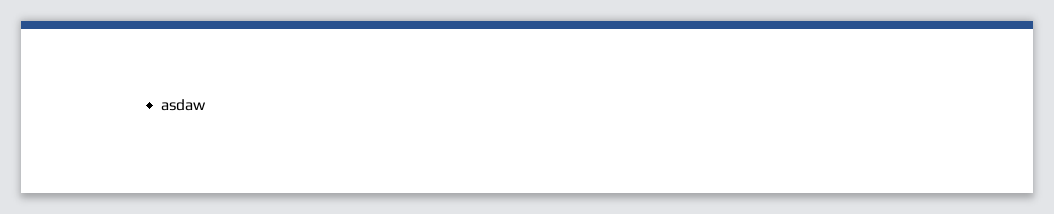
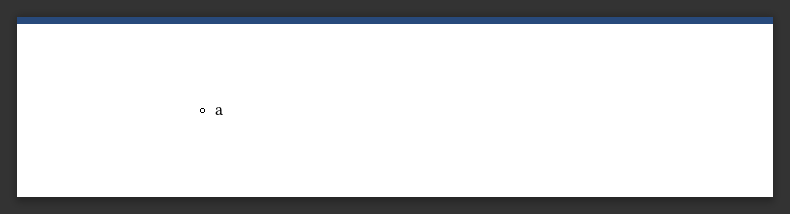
- asdaw
+ a

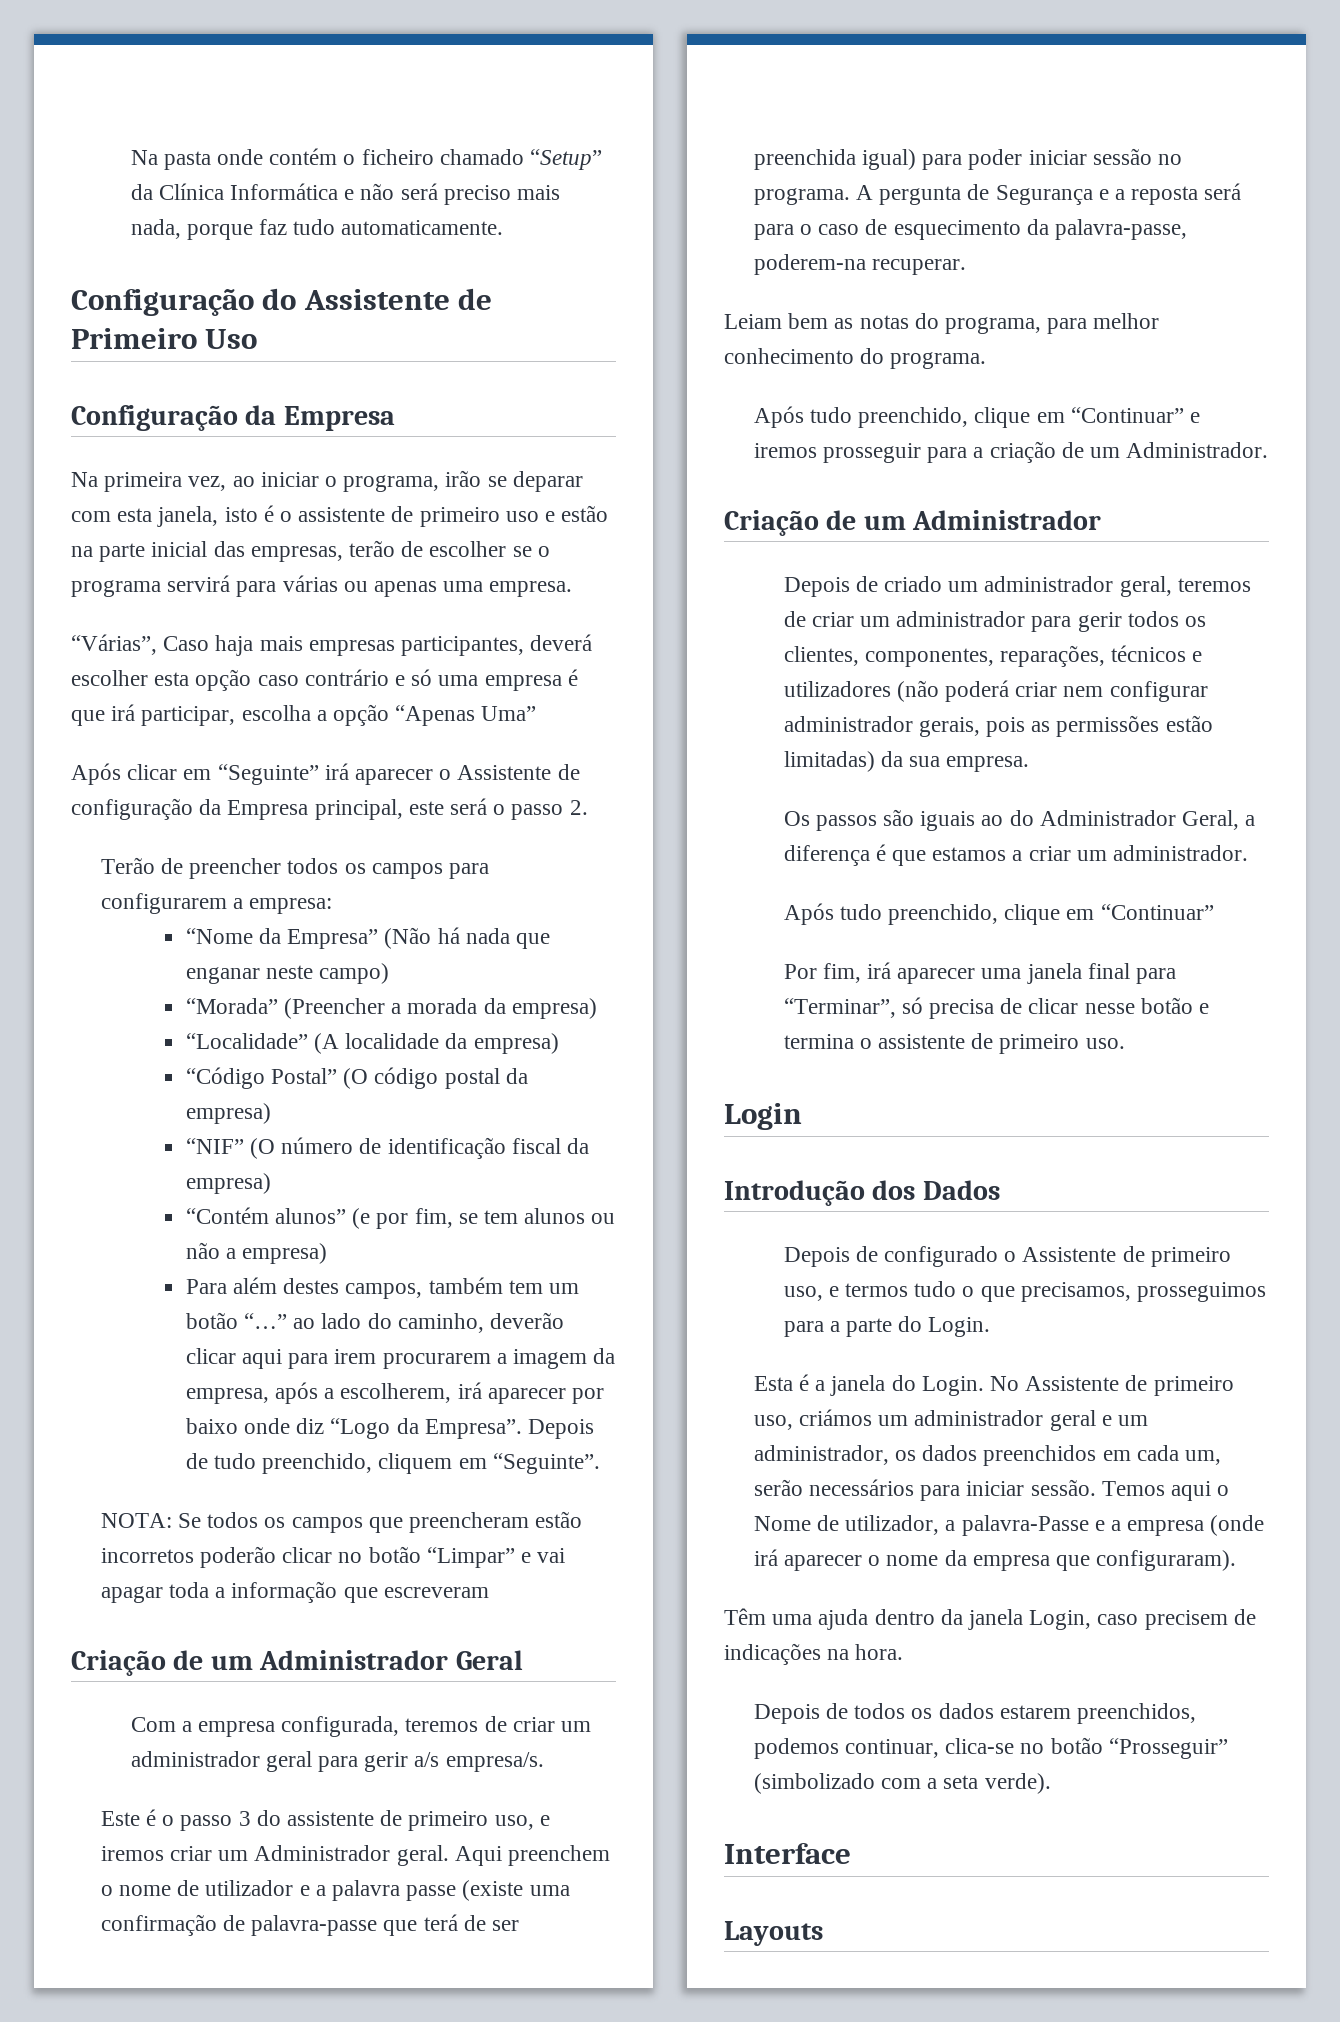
- a
+ Na pasta onde contém o ficheiro chamado “Setup” da Clínica Informática e não será preciso mais nada, porque faz tudo automaticamente.
+ Configuração do Assistente de Primeiro Uso
+ Configuração da Empresa
+ Na primeira vez, ao iniciar o programa, irão se deparar com esta janela, isto é o assistente de primeiro uso e estão na parte inicial das empresas, terão de escolher se o programa servirá para várias ou apenas uma empresa.
+ “Várias”, Caso haja mais empresas participantes, deverá escolher esta opção caso contrário e só uma empresa é que irá participar, escolha a opção “Apenas Uma”
+ Após clicar em “Seguinte” irá aparecer o Assistente de configuração da Empresa principal, este será o passo 2.
+ Terão de preencher todos os campos para configurarem a empresa:
+ “Nome da Empresa” (Não há nada que enganar neste campo)
+ “Morada” (Preencher a morada da empresa)
+ “Localidade” (A localidade da empresa)
+ “Código Postal” (O código postal da empresa)
+ “NIF” (O número de identificação fiscal da empresa)
+ “Contém alunos” (e por fim, se tem alunos ou não a empresa)
+ Para além destes campos, também tem um botão “…” ao lado do caminho, deverão clicar aqui para irem procurarem a imagem da empresa, após a escolherem, irá aparecer por baixo onde diz “Logo da Empresa”. Depois de tudo preenchido, cliquem em “Seguinte”.
+ NOTA: Se todos os campos que preencheram estão incorretos poderão clicar no botão “Limpar” e vai apagar toda a informação que escreveram
+ Criação de um Administrador Geral
+ Com a empresa configurada, teremos de criar um administrador geral para gerir a/s empresa/s.
+ Este é o passo 3 do assistente de primeiro uso, e iremos criar um Administrador geral. Aqui preenchem o nome de utilizador e a palavra passe (existe uma confirmação de palavra-passe que terá de ser preenchida igual) para poder iniciar sessão no programa. A pergunta de Segurança e a reposta será para o caso de esquecimento da palavra-passe, poderem-na recuperar.
+ Leiam bem as notas do programa, para melhor conhecimento do programa.
+ Após tudo preenchido, clique em “Continuar” e iremos prosseguir para a criação de um Administrador.
+ Criação de um Administrador
+ Depois de criado um administrador geral, teremos de criar um administrador para gerir todos os clientes, componentes, reparações, técnicos e utilizadores (não poderá criar nem configurar administrador gerais, pois as permissões estão limitadas) da sua empresa.
+ Os passos são iguais ao do Administrador Geral, a diferença é que estamos a criar um administrador.
+ Após tudo preenchido, clique em “Continuar”
+ Por fim, irá aparecer uma janela final para “Terminar”, só precisa de clicar nesse botão e termina o assistente de primeiro uso.
+ Login
+ Introdução dos Dados
+ Depois de configurado o Assistente de primeiro uso, e termos tudo o que precisamos, prosseguimos para a parte do Login.
+ Esta é a janela do Login. No Assistente de primeiro uso, criámos um administrador geral e um administrador, os dados preenchidos em cada um, serão necessários para iniciar sessão. Temos aqui o Nome de utilizador, a palavra-Passe e a empresa (onde irá aparecer o nome da empresa que configuraram).
+ Têm uma ajuda dentro da janela Login, caso precisem de indicações na hora.
+ Depois de todos os dados estarem preenchidos, podemos continuar, clica-se no botão “Prosseguir” (simbolizado com a seta verde).
+ Interface
+ Layouts

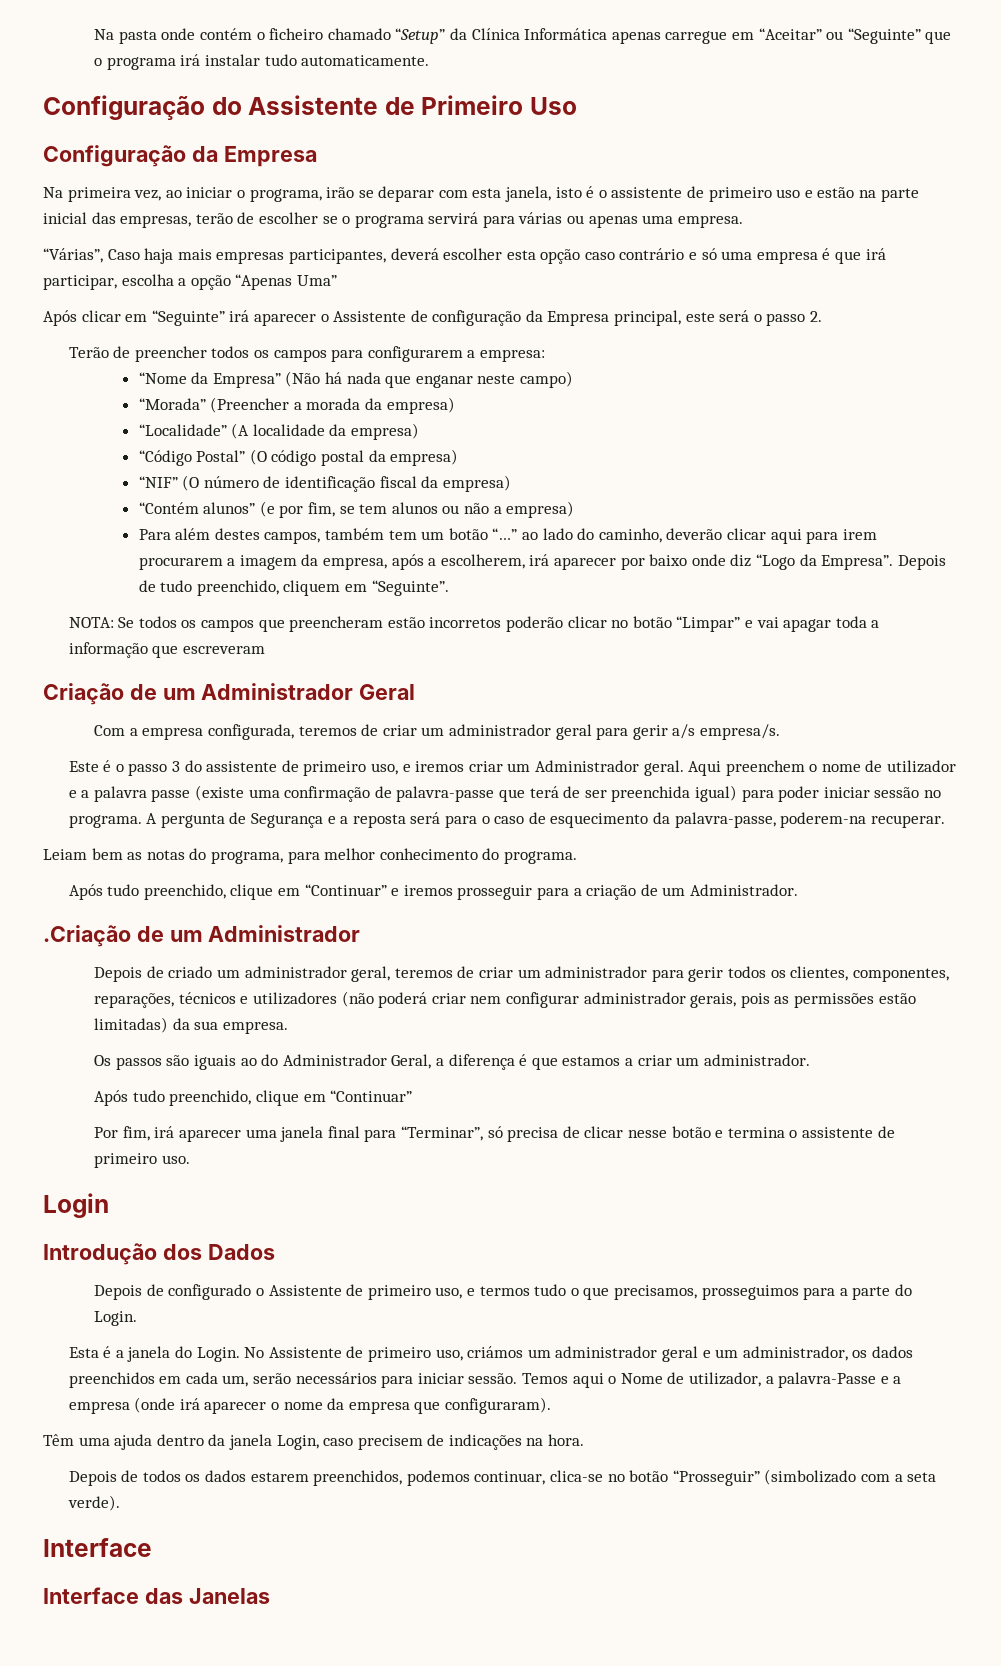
- Na pasta onde contém o ficheiro chamado “Setup” da Clínica Informática e não será preciso mais nada, porque faz tudo automaticamente.
+ Na pasta onde contém o ficheiro chamado “Setup” da Clínica Informática apenas carregue em “Aceitar” ou “Seguinte” que o programa irá instalar tudo automaticamente.
  Após tudo preenchido, clique em “Continuar” e iremos prosseguir para a criação de um Administrador.
- Criação de um Administrador
+ .Criação de um Administrador
- Layouts
+ Interface das Janelas

